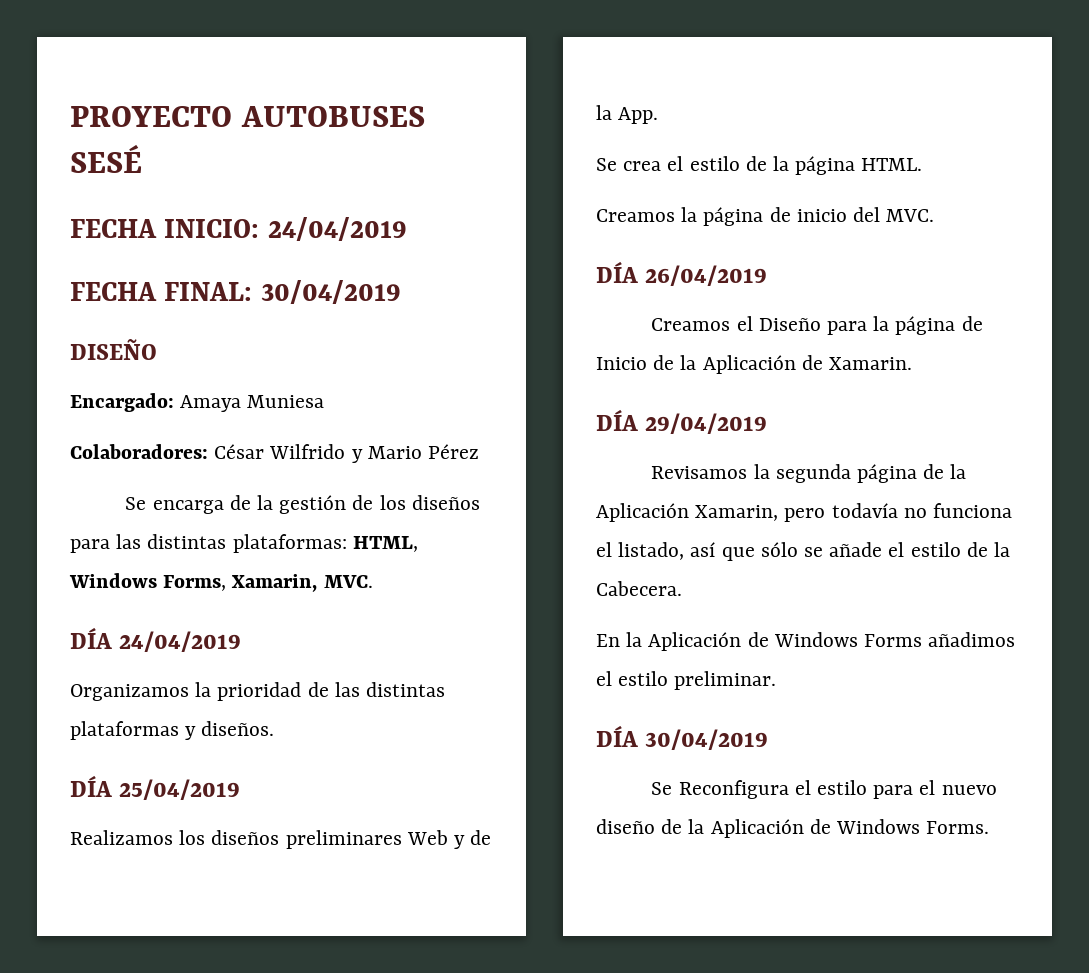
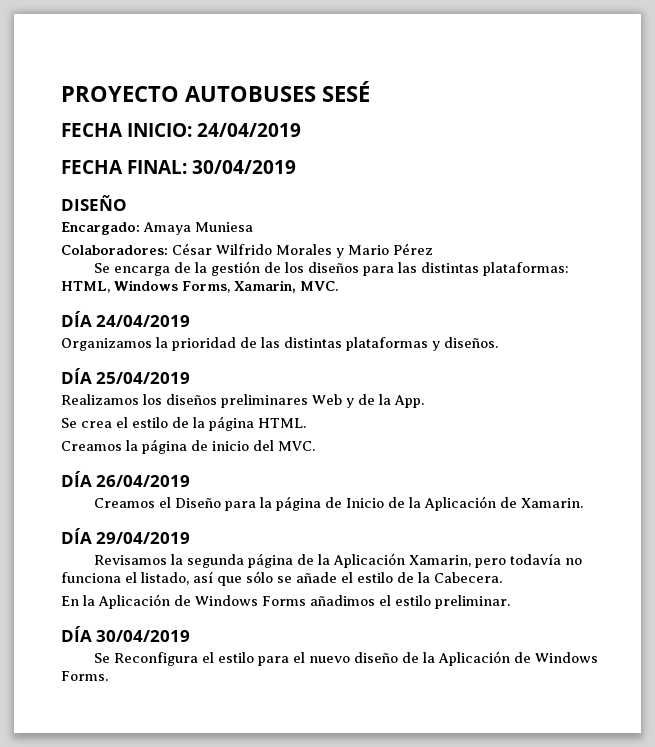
- Colaboradores: César Wilfrido y Mario Pérez
+ Colaboradores: César Wilfrido Morales y Mario Pérez

